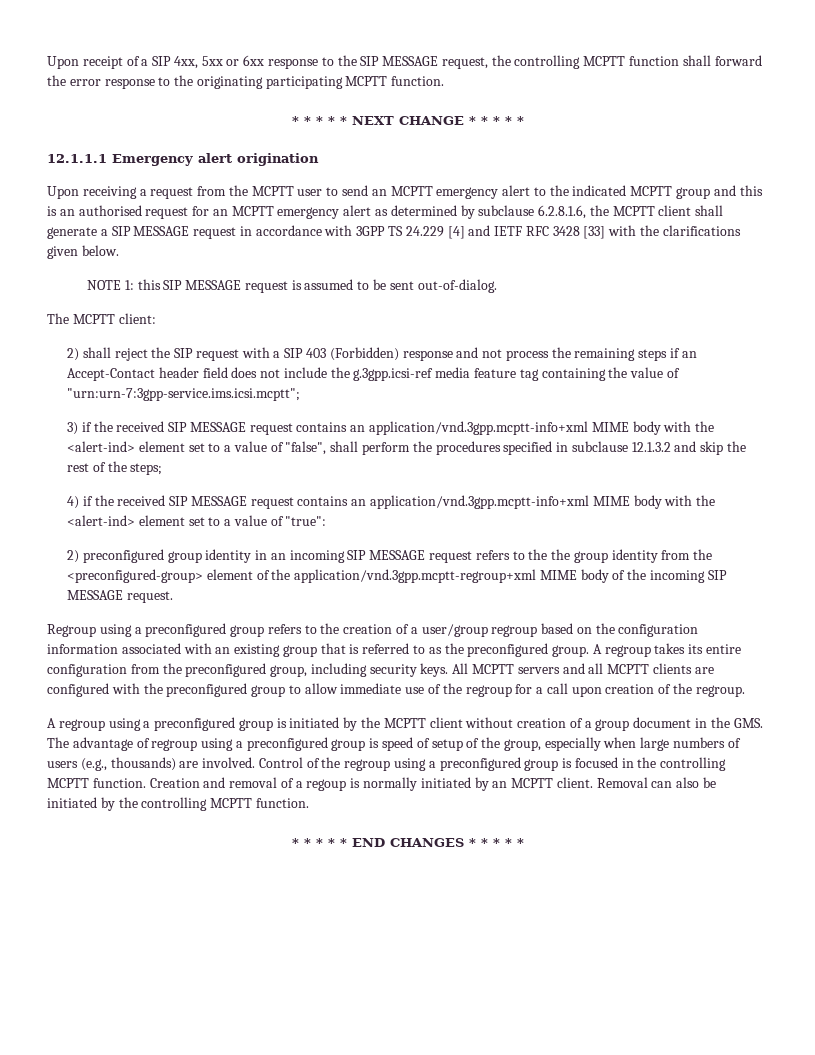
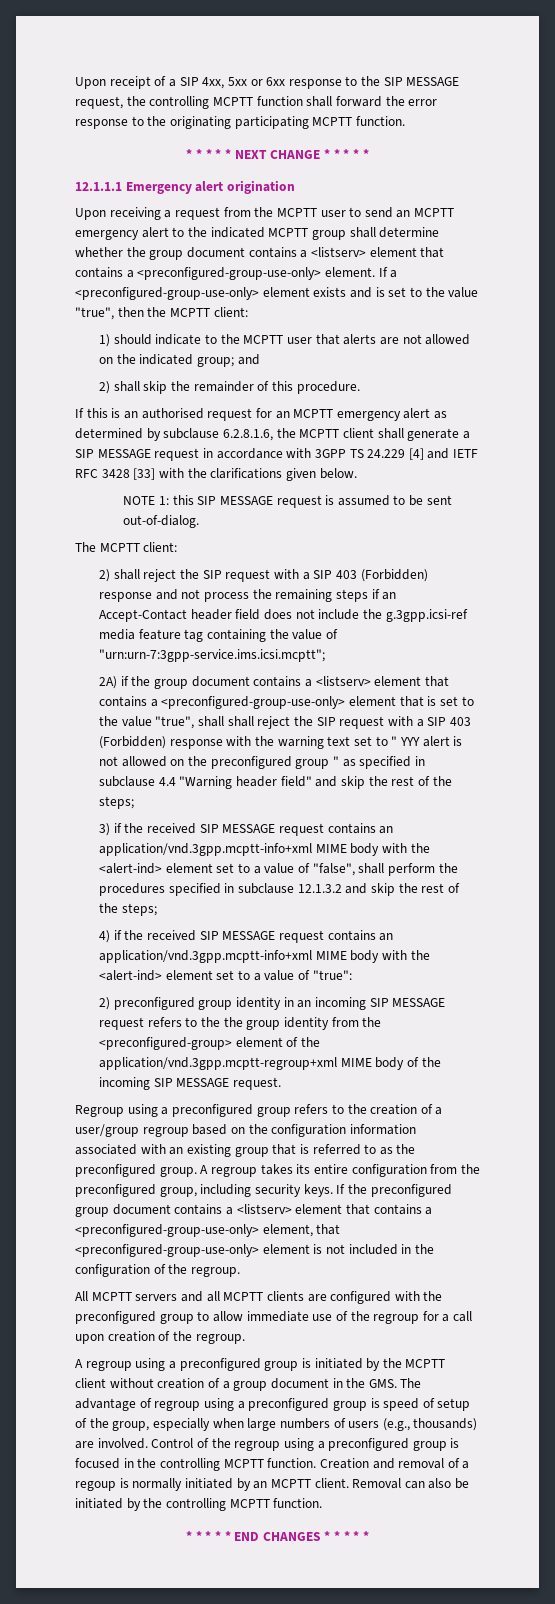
- Upon receiving a request from the MCPTT user to send an MCPTT emergency alert to the indicated MCPTT group and this is an authorised request for an MCPTT emergency alert as determined by subclause 6.2.8.1.6, the MCPTT client shall generate a SIP MESSAGE request in accordance with 3GPP TS 24.229 [4] and IETF RFC 3428 [33] with the clarifications given below.
+ Upon receiving a request from the MCPTT user to send an MCPTT emergency alert to the indicated MCPTT group shall determine whether the group document contains a <listserv> element that contains a <preconfigured-group-use-only> element. If a <preconfigured-group-use-only> element exists and is set to the value "true", then the MCPTT client:
+ 1) should indicate to the MCPTT user that alerts are not allowed on the indicated group; and
+ 2) shall skip the remainder of this procedure.
+ If this is an authorised request for an MCPTT emergency alert as determined by subclause 6.2.8.1.6, the MCPTT client shall generate a SIP MESSAGE request in accordance with 3GPP TS 24.229 [4] and IETF RFC 3428 [33] with the clarifications given below.
+ 2A) if the group document contains a <listserv> element that contains a <preconfigured-group-use-only> element that is set to the value "true", shall shall reject the SIP request with a SIP 403 (Forbidden) response with the warning text set to " YYY alert is not allowed on the preconfigured group " as specified in subclause 4.4 "Warning header field" and skip the rest of the steps;
- A regroup takes its entire configuration from the preconfigured group, including security keys. All MCPTT servers and all MCPTT clients are configured with the preconfigured group to allow immediate use of the regroup for a call upon creation of the regroup.
+ A regroup takes its entire configuration from the preconfigured group, including security keys. If the preconfigured group document contains a <listserv> element that contains a <preconfigured-group-use-only> element, that <preconfigured-group-use-only> element is not included in the configuration of the regroup.
+ All MCPTT servers and all MCPTT clients are configured with the preconfigured group to allow immediate use of the regroup for a call upon creation of the regroup.

